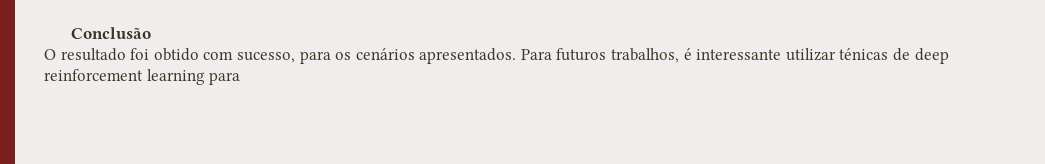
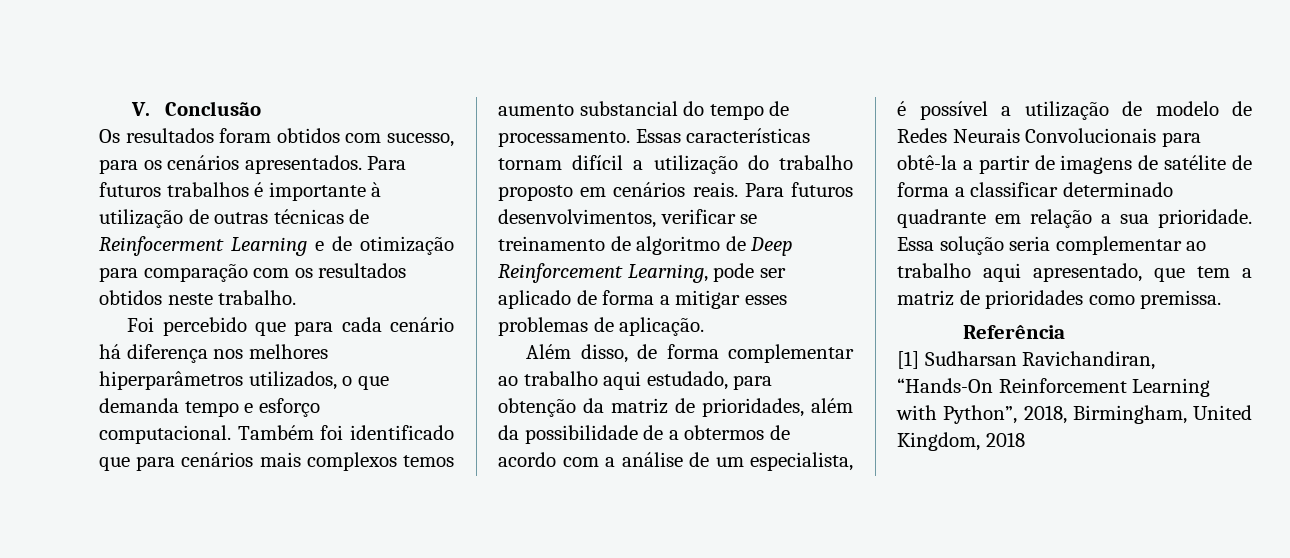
- Conclusão
+ V. Conclusão
- O resultado foi obtido com sucesso, para os cenários apresentados.
+ Os resultados foram obtidos com sucesso, para os cenários apresentados.
- Para futuros trabalhos, é interessante utilizar ténicas de deep reinforcement learning para
+ Para futuros trabalhos é importante à utilização de outras técnicas de Reinfocerment Learning e de otimização para comparação com os resultados obtidos neste trabalho.
+ Foi percebido que para cada cenário há diferença nos melhores hiperparâmetros utilizados, o que demanda tempo e esforço computacional. Também foi identificado que para cenários mais complexos temos aumento substancial do tempo de processamento. Essas características tornam difícil a utilização do trabalho proposto em cenários reais. Para futuros desenvolvimentos, verificar se treinamento de algoritmo de Deep Reinforcement Learning, pode ser aplicado de forma a mitigar esses problemas de aplicação.
+ Além disso, de forma complementar ao trabalho aqui estudado, para obtenção da matriz de prioridades, além da possibilidade de a obtermos de acordo com a análise de um especialista, é possível a utilização de modelo de Redes Neurais Convolucionais para obtê-la a partir de imagens de satélite de forma a classificar determinado quadrante em relação a sua prioridade. Essa solução seria complementar ao trabalho aqui apresentado, que tem a matriz de prioridades como premissa.
+ Referência
+ [1] Sudharsan Ravichandiran, “Hands-On Reinforcement Learning with Python”, 2018, Birmingham, United Kingdom, 2018

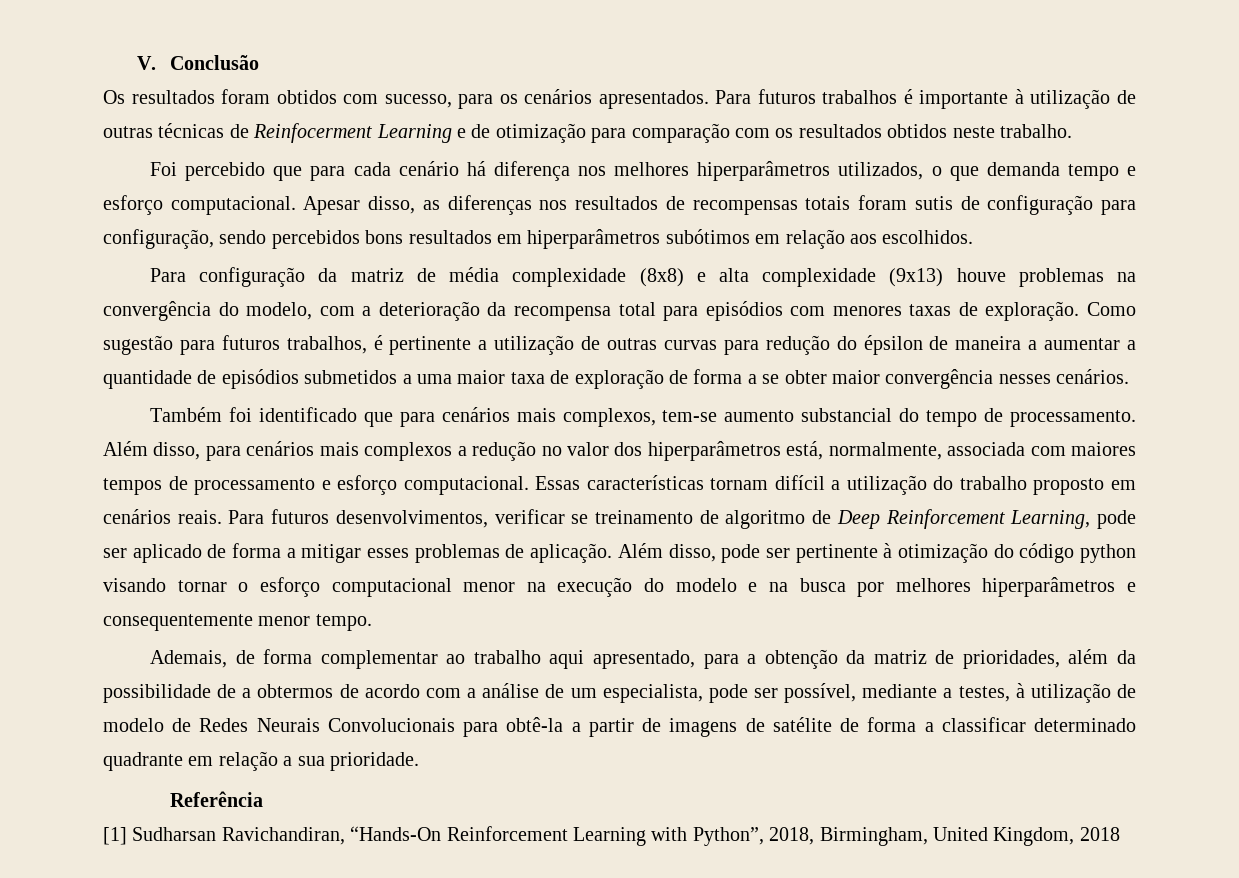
- Foi percebido que para cada cenário há diferença nos melhores hiperparâmetros utilizados, o que demanda tempo e esforço computacional. Também foi identificado que para cenários mais complexos temos aumento substancial do tempo de processamento.
+ Foi percebido que para cada cenário há diferença nos melhores hiperparâmetros utilizados, o que demanda tempo e esforço computacional. Apesar disso, as diferenças nos resultados de recompensas totais foram sutis de configuração para configuração, sendo percebidos bons resultados em hiperparâmetros subótimos em relação aos escolhidos.
+ Para configuração da matriz de média complexidade (8x8) e alta complexidade (9x13) houve problemas na convergência do modelo, com a deterioração da recompensa total para episódios com menores taxas de exploração. Como sugestão para futuros trabalhos, é pertinente a utilização de outras curvas para redução do épsilon de maneira a aumentar a quantidade de episódios submetidos a uma maior taxa de exploração de forma a se obter maior convergência nesses cenários.
+ Também foi identificado que para cenários mais complexos, tem-se aumento substancial do tempo de processamento.
+ Além disso, para cenários mais complexos a redução no valor dos hiperparâmetros está, normalmente, associada com maiores tempos de processamento e esforço computacional.
- Para futuros desenvolvimentos, verificar se treinamento de algoritmo de Deep Reinforcement Learning, pode ser aplicado de forma a mitigar esses problemas de aplicação.
- Além disso, de forma complementar ao trabalho aqui estudado, para obtenção da matriz de prioridades, além da possibilidade de a obtermos de acordo com a análise de um especialista, é possível a utilização de modelo de Redes Neurais Convolucionais para obtê-la a partir de imagens de satélite de forma a classificar determinado quadrante em relação a sua prioridade. Essa solução seria complementar ao trabalho aqui apresentado, que tem a matriz de prioridades como premissa.
+ Para futuros desenvolvimentos, verificar se treinamento de algoritmo de Deep Reinforcement Learning, pode ser aplicado de forma a mitigar esses problemas de aplicação. Além disso, pode ser pertinente à otimização do código python visando tornar o esforço computacional menor na execução do modelo e na busca por melhores hiperparâmetros e consequentemente menor tempo.
+ Ademais, de forma complementar ao trabalho aqui apresentado, para a obtenção da matriz de prioridades, além da possibilidade de a obtermos de acordo com a análise de um especialista, pode ser possível, mediante a testes, à utilização de modelo de Redes Neurais Convolucionais para obtê-la a partir de imagens de satélite de forma a classificar determinado quadrante em relação a sua prioridade.

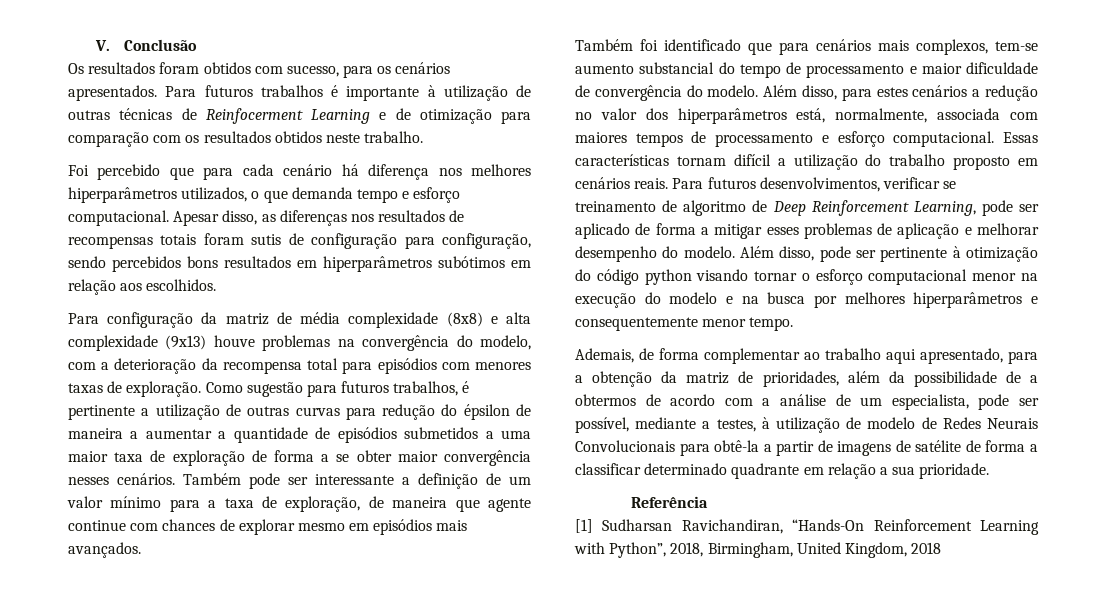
+ Também pode ser interessante a definição de um valor mínimo para a taxa de exploração, de maneira que agente continue com chances de explorar mesmo em episódios mais avançados.
- Também foi identificado que para cenários mais complexos, tem-se aumento substancial do tempo de processamento. Além disso, para cenários mais complexos a redução no valor dos hiperparâmetros está, normalmente, associada com maiores tempos de processamento e esforço computacional.
+ Também foi identificado que para cenários mais complexos, tem-se aumento substancial do tempo de processamento e maior dificuldade de convergência do modelo. Além disso, para estes cenários a redução no valor dos hiperparâmetros está, normalmente, associada com maiores tempos de processamento e esforço computacional.
- Para futuros desenvolvimentos, verificar se treinamento de algoritmo de Deep Reinforcement Learning, pode ser aplicado de forma a mitigar esses problemas de aplicação.
+ Para futuros desenvolvimentos, verificar se treinamento de algoritmo de Deep Reinforcement Learning, pode ser aplicado de forma a mitigar esses problemas de aplicação e melhorar desempenho do modelo.

